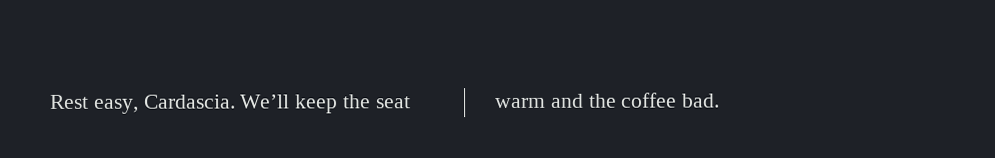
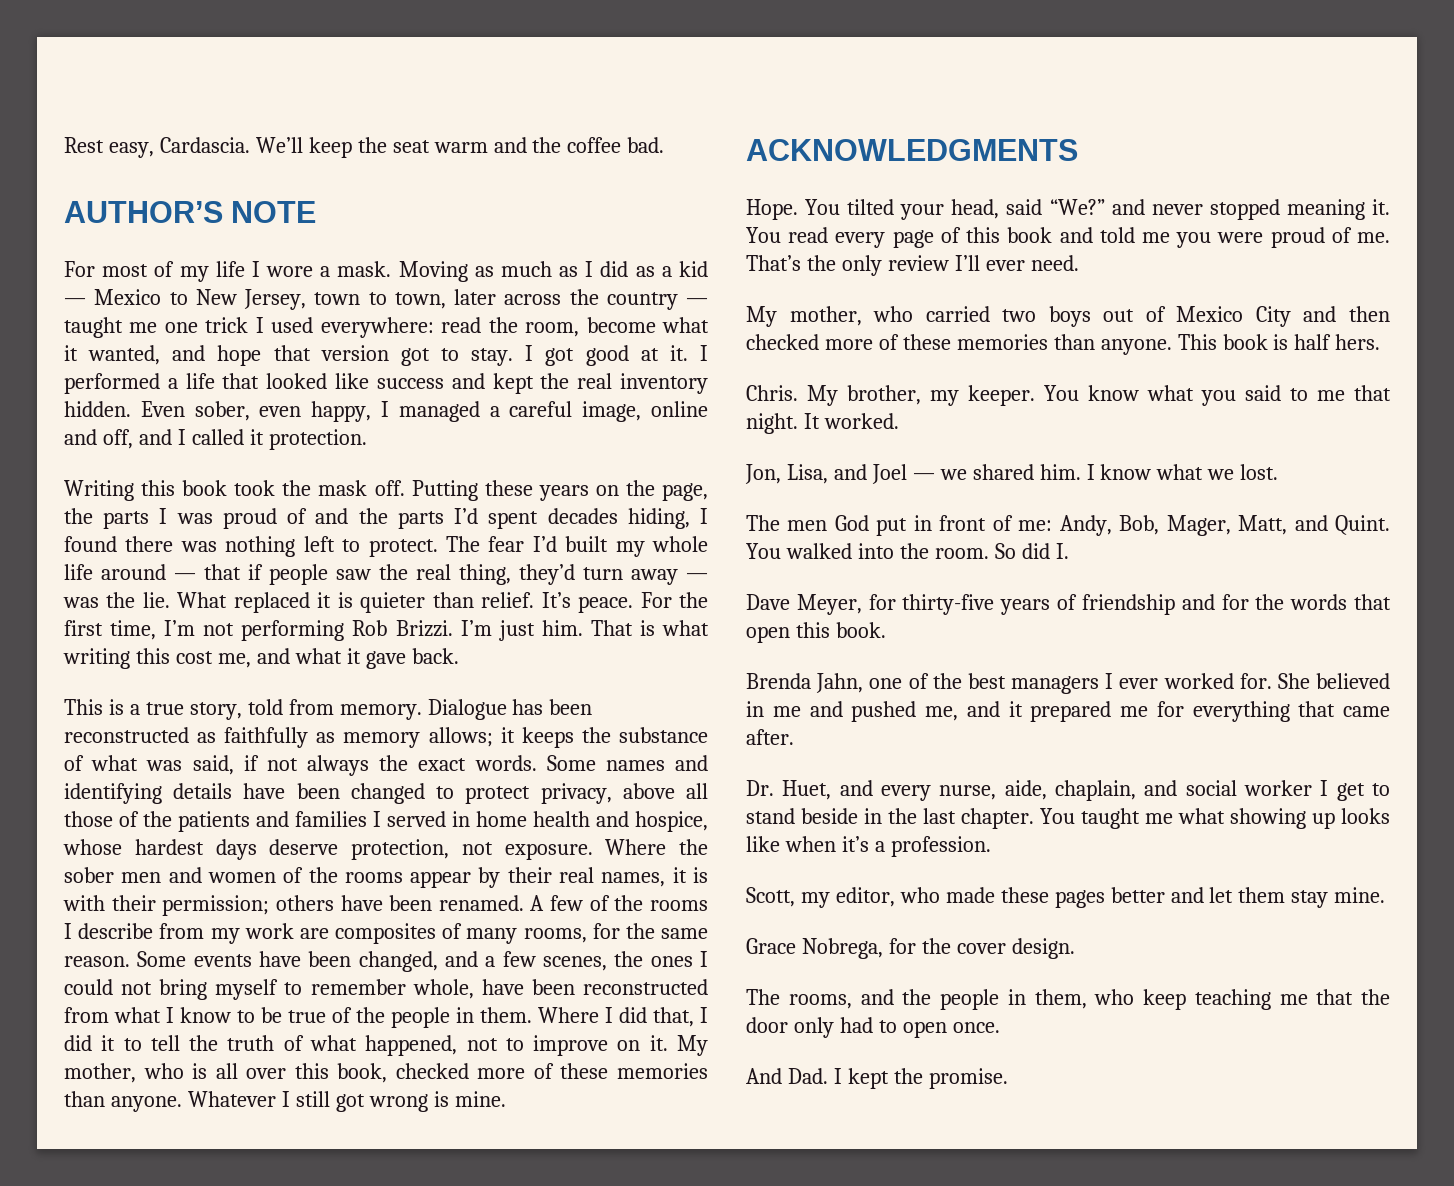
+ AUTHOR’S NOTE
+ For most of my life I wore a mask. Moving as much as I did as a kid — Mexico to New Jersey, town to town, later across the country — taught me one trick I used everywhere: read the room, become what it wanted, and hope that version got to stay. I got good at it. I performed a life that looked like success and kept the real inventory hidden. Even sober, even happy, I managed a careful image, online and off, and I called it protection.
+ Writing this book took the mask off. Putting these years on the page, the parts I was proud of and the parts I’d spent decades hiding, I found there was nothing left to protect. The fear I’d built my whole life around — that if people saw the real thing, they’d turn away — was the lie. What replaced it is quieter than relief. It’s peace. For the first time, I’m not performing Rob Brizzi. I’m just him. That is what writing this cost me, and what it gave back.
+ This is a true story, told from memory. Dialogue has been reconstructed as faithfully as memory allows; it keeps the substance of what was said, if not always the exact words. Some names and identifying details have been changed to protect privacy, above all those of the patients and families I served in home health and hospice, whose hardest days deserve protection, not exposure. Where the sober men and women of the rooms appear by their real names, it is with their permission; others have been renamed. A few of the rooms I describe from my work are composites of many rooms, for the same reason. Some events have been changed, and a few scenes, the ones I could not bring myself to remember whole, have been reconstructed from what I know to be true of the people in them. Where I did that, I did it to tell the truth of what happened, not to improve on it. My mother, who is all over this book, checked more of these memories than anyone. Whatever I still got wrong is mine.
+ ACKNOWLEDGMENTS
+ Hope. You tilted your head, said “We?” and never stopped meaning it. You read every page of this book and told me you were proud of me. That’s the only review I’ll ever need.
+ My mother, who carried two boys out of Mexico City and then checked more of these memories than anyone. This book is half hers.
+ Chris. My brother, my keeper. You know what you said to me that night. It worked.
+ Jon, Lisa, and Joel — we shared him. I know what we lost.
+ The men God put in front of me: Andy, Bob, Mager, Matt, and Quint. You walked into the room. So did I.
+ Dave Meyer, for thirty-five years of friendship and for the words that open this book.
+ Brenda Jahn, one of the best managers I ever worked for. She believed in me and pushed me, and it prepared me for everything that came after.
+ Dr. Huet, and every nurse, aide, chaplain, and social worker I get to stand beside in the last chapter. You taught me what showing up looks like when it’s a profession.
+ Scott, my editor, who made these pages better and let them stay mine.
+ Grace Nobrega, for the cover design.
+ The rooms, and the people in them, who keep teaching me that the door only had to open once.
+ And Dad. I kept the promise.

